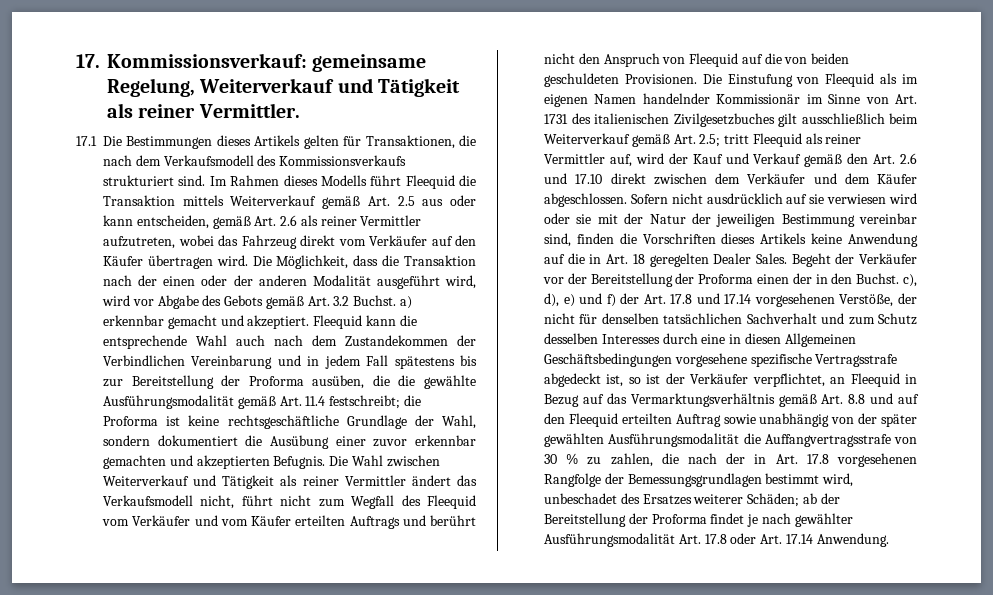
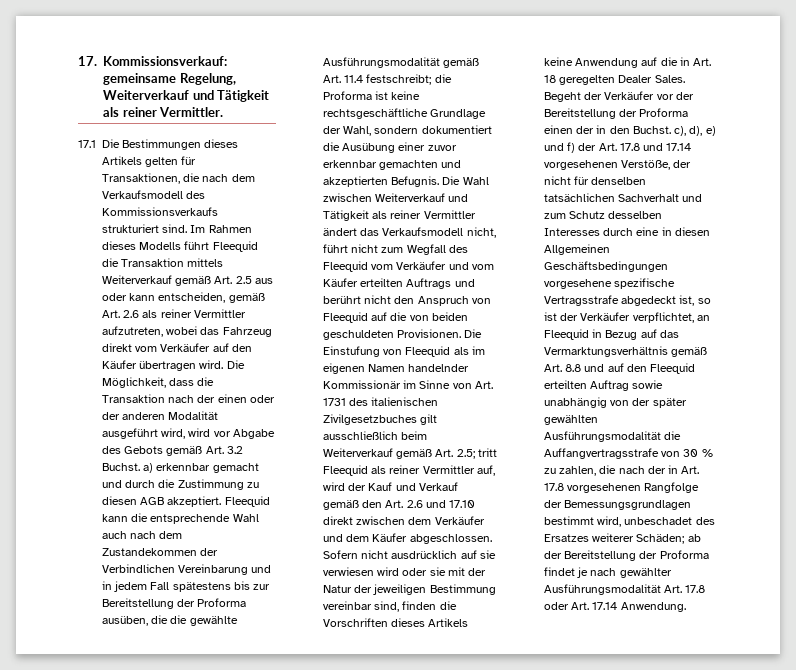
- Die Möglichkeit, dass die Transaktion nach der einen oder der anderen Modalität ausgeführt wird, wird vor Abgabe des Gebots gemäß Art. 3.2 Buchst. a) erkennbar gemacht und akzeptiert.
+ Die Möglichkeit, dass die Transaktion nach der einen oder der anderen Modalität ausgeführt wird, wird vor Abgabe des Gebots gemäß Art. 3.2 Buchst. a) erkennbar gemacht und durch die Zustimmung zu diesen AGB akzeptiert.

